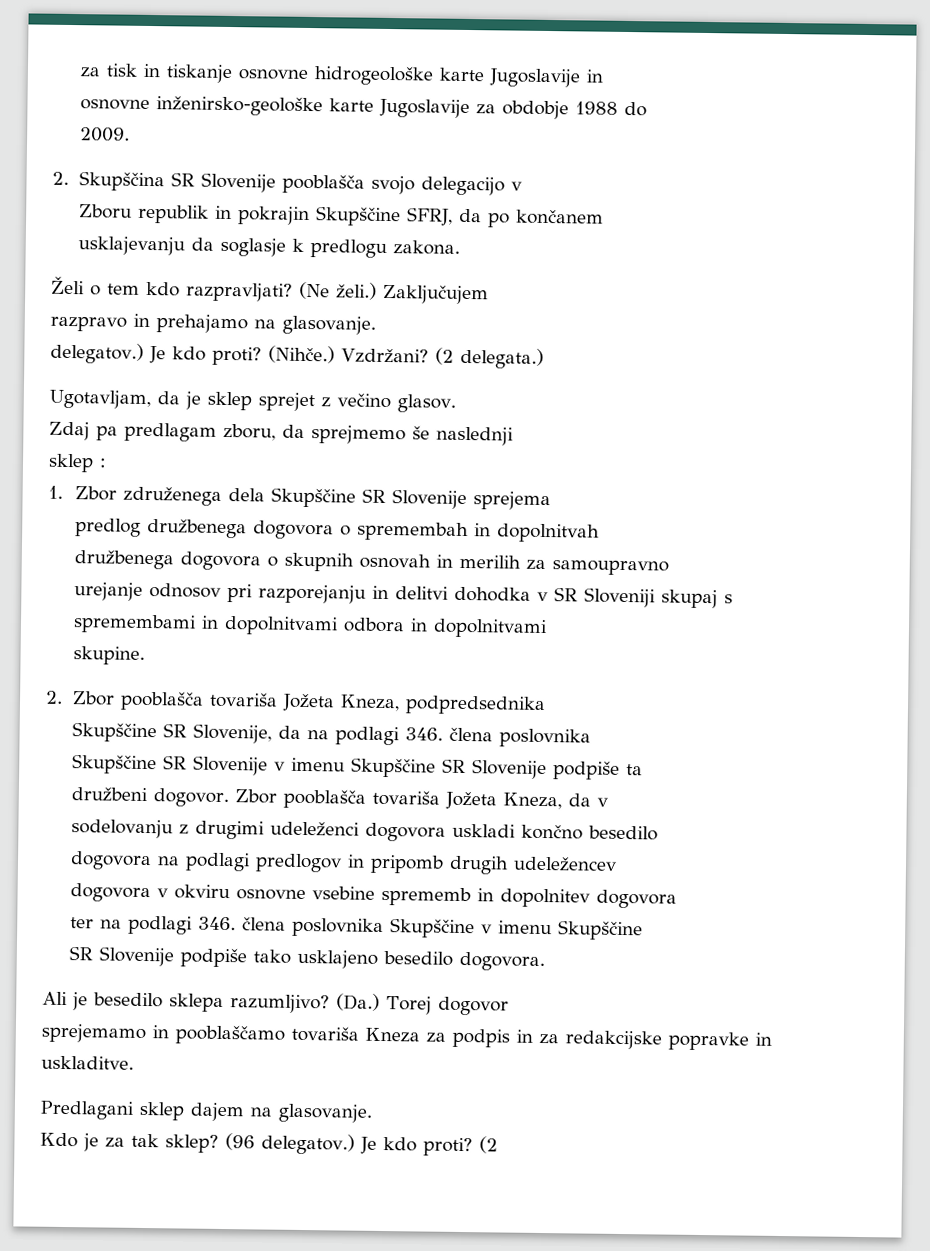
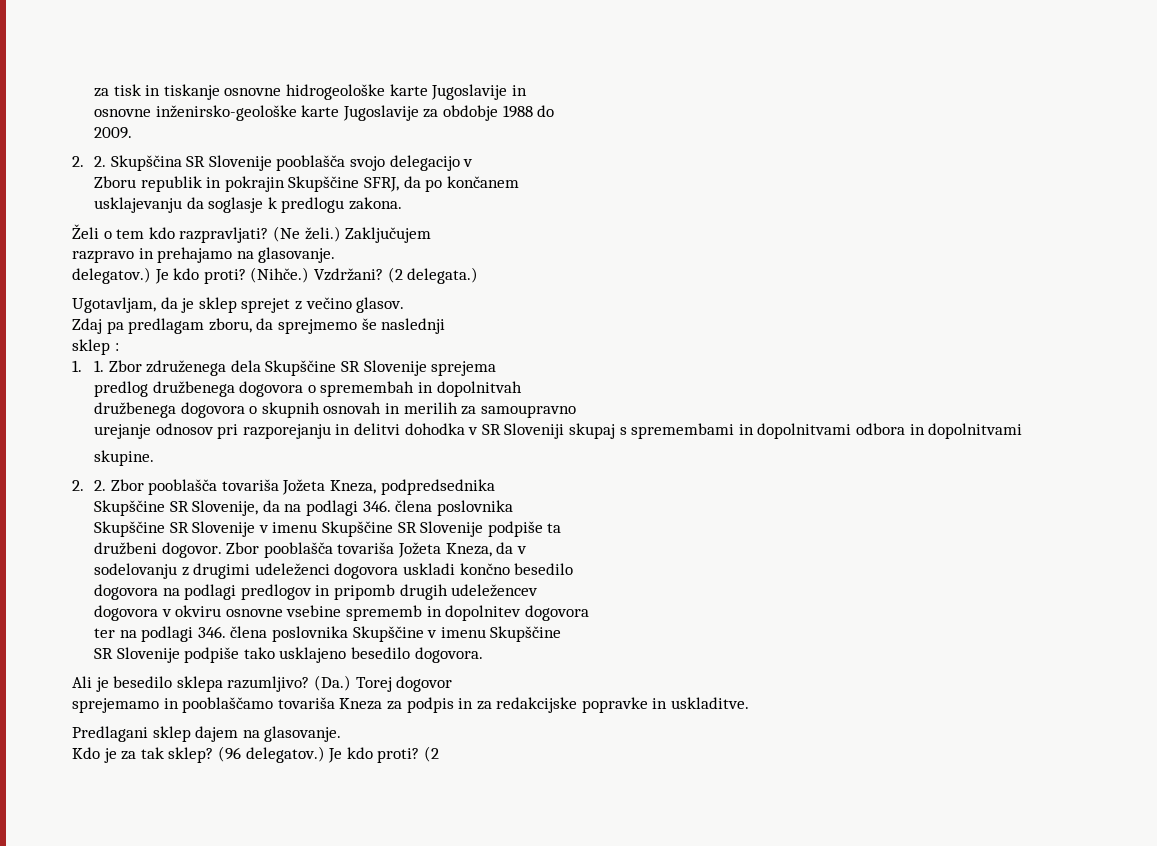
- 2. Skupščina SR Slovenije pooblašča svojo delegacijo v
+ 2. 2. Skupščina SR Slovenije pooblašča svojo delegacijo v
- 1. Zbor združenega dela Skupščine SR Slovenije sprejema
+ 1. 1. Zbor združenega dela Skupščine SR Slovenije sprejema
- 2. Zbor pooblašča tovariša Jožeta Kneza, podpredsednika
+ 2. 2. Zbor pooblašča tovariša Jožeta Kneza, podpredsednika

